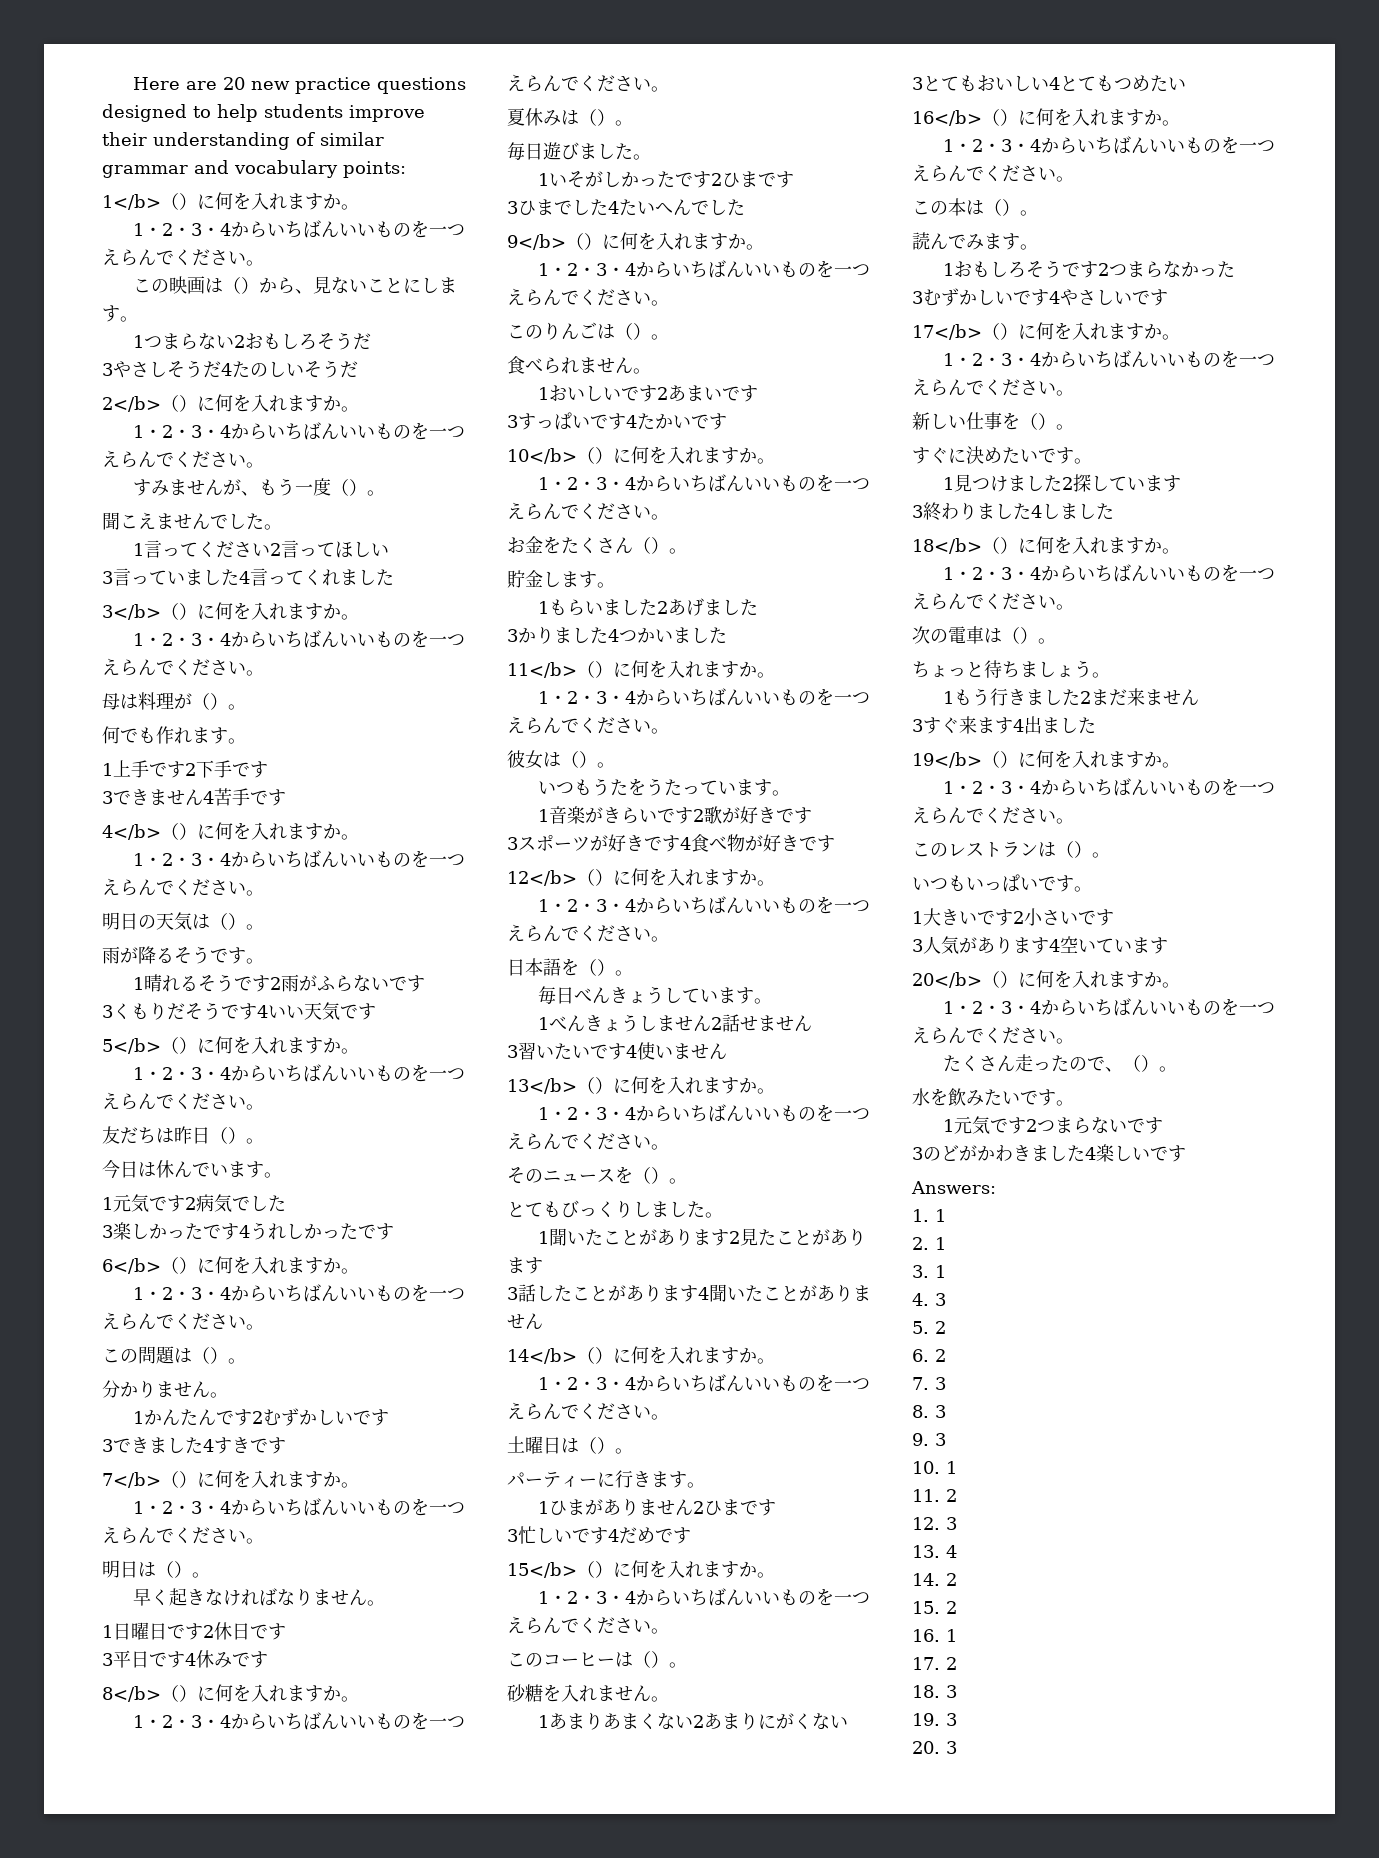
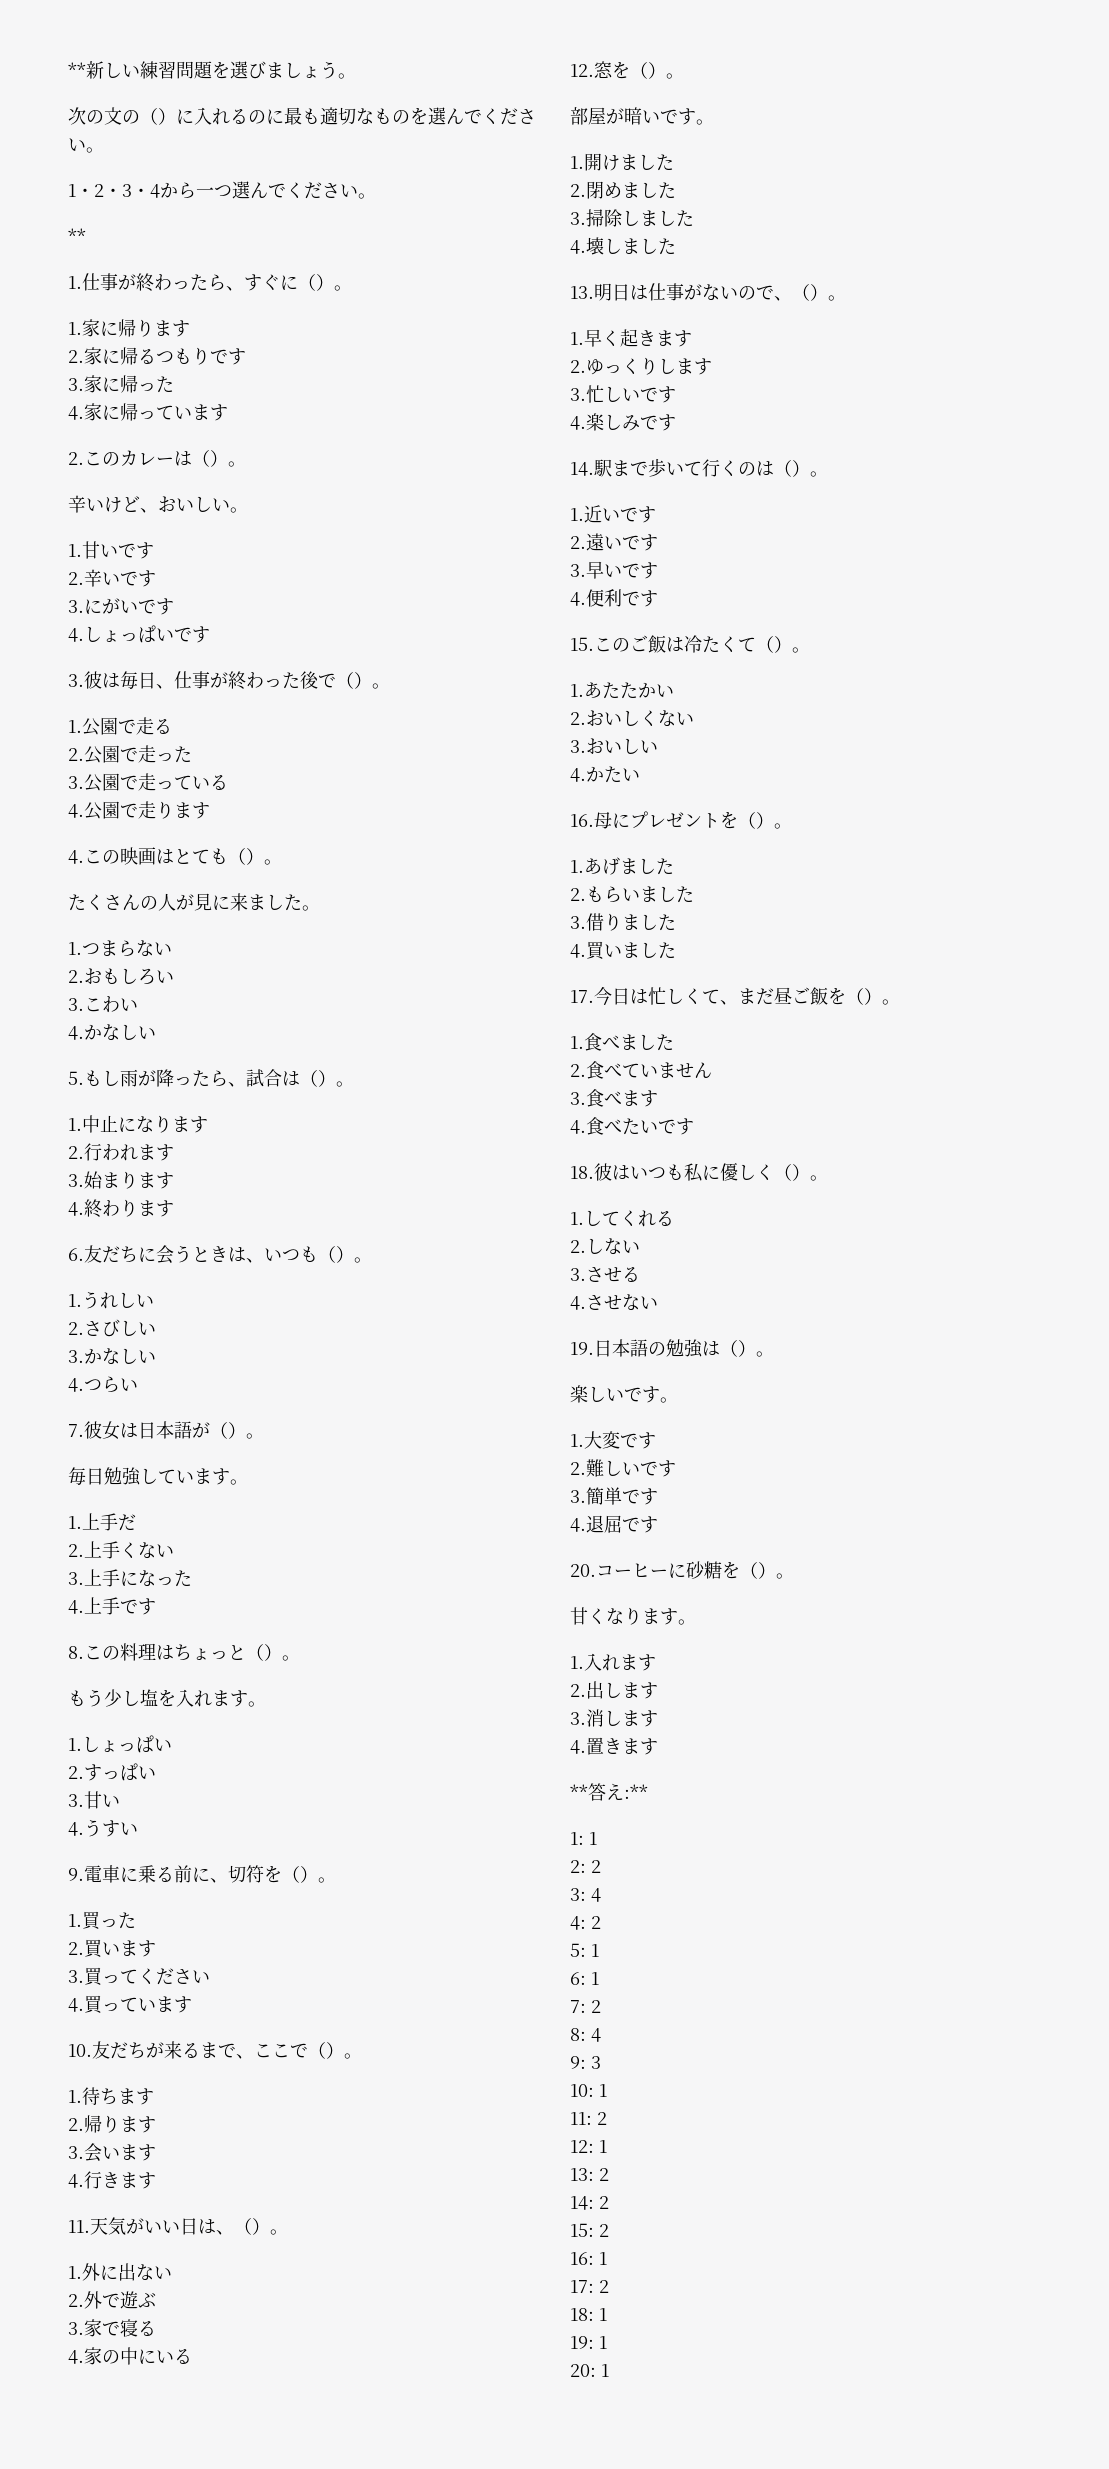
- Here are 20 new practice questions designed to help students improve their understanding of similar grammar and vocabulary points:
- 1</b>（）に何を入れますか。
- 1・2・3・4からいちばんいいものを一つえらんでください。
- この映画は（）から、見ないことにします。
- 1つまらない2おもしろそうだ
- 3やさしそうだ4たのしいそうだ
- 2</b>（）に何を入れますか。
- 1・2・3・4からいちばんいいものを一つえらんでください。
- すみませんが、もう一度（）。
- 聞こえませんでした。
- 1言ってください2言ってほしい
- 3言っていました4言ってくれました
- 3</b>（）に何を入れますか。
- 1・2・3・4からいちばんいいものを一つえらんでください。
- 母は料理が（）。
- 何でも作れます。
- 1上手です2下手です
- 3できません4苦手です
- 4</b>（）に何を入れますか。
- 1・2・3・4からいちばんいいものを一つえらんでください。
- 明日の天気は（）。
- 雨が降るそうです。
- 1晴れるそうです2雨がふらないです
- 3くもりだそうです4いい天気です
- 5</b>（）に何を入れますか。
- 1・2・3・4からいちばんいいものを一つえらんでください。
- 友だちは昨日（）。
- 今日は休んでいます。
- 1元気です2病気でした
- 3楽しかったです4うれしかったです
- 6</b>（）に何を入れますか。
- 1・2・3・4からいちばんいいものを一つえらんでください。
- この問題は（）。
- 分かりません。
- 1かんたんです2むずかしいです
- 3できました4すきです
- 7</b>（）に何を入れますか。
- 1・2・3・4からいちばんいいものを一つえらんでください。
- 明日は（）。
- 早く起きなければなりません。
- 1日曜日です2休日です
- 3平日です4休みです
- 8</b>（）に何を入れますか。
- 1・2・3・4からいちばんいいものを一つえらんでください。
- 夏休みは（）。
- 毎日遊びました。
- 1いそがしかったです2ひまです
- 3ひまでした4たいへんでした
- 9</b>（）に何を入れますか。
- 1・2・3・4からいちばんいいものを一つえらんでください。
- このりんごは（）。
- 食べられません。
- 1おいしいです2あまいです
- 3すっぱいです4たかいです
- 10</b>（）に何を入れますか。
- 1・2・3・4からいちばんいいものを一つえらんでください。
- お金をたくさん（）。
- 貯金します。
- 1もらいました2あげました
- 3かりました4つかいました
- 11</b>（）に何を入れますか。
- 1・2・3・4からいちばんいいものを一つえらんでください。
- 彼女は（）。
- いつもうたをうたっています。
- 1音楽がきらいです2歌が好きです
- 3スポーツが好きです4食べ物が好きです
- 12</b>（）に何を入れますか。
- 1・2・3・4からいちばんいいものを一つえらんでください。
- 日本語を（）。
- 毎日べんきょうしています。
- 1べんきょうしません2話せません
- 3習いたいです4使いません
- 13</b>（）に何を入れますか。
- 1・2・3・4からいちばんいいものを一つえらんでください。
- そのニュースを（）。
- とてもびっくりしました。
- 1聞いたことがあります2見たことがあります
- 3話したことがあります4聞いたことがありません
- 14</b>（）に何を入れますか。
- 1・2・3・4からいちばんいいものを一つえらんでください。
- 土曜日は（）。
- パーティーに行きます。
- 1ひまがありません2ひまです
- 3忙しいです4だめです
- 15</b>（）に何を入れますか。
- 1・2・3・4からいちばんいいものを一つえらんでください。
- このコーヒーは（）。
- 砂糖を入れません。
- 1あまりあまくない2あまりにがくない
- 3とてもおいしい4とてもつめたい
- 16</b>（）に何を入れますか。
- 1・2・3・4からいちばんいいものを一つえらんでください。
- この本は（）。
- 読んでみます。
- 1おもしろそうです2つまらなかった
- 3むずかしいです4やさしいです
- 17</b>（）に何を入れますか。
- 1・2・3・4からいちばんいいものを一つえらんでください。
- 新しい仕事を（）。
- すぐに決めたいです。
- 1見つけました2探しています
- 3終わりました4しました
- 18</b>（）に何を入れますか。
- 1・2・3・4からいちばんいいものを一つえらんでください。
- 次の電車は（）。
- ちょっと待ちましょう。
- 1もう行きました2まだ来ません
- 3すぐ来ます4出ました
- 19</b>（）に何を入れますか。
- 1・2・3・4からいちばんいいものを一つえらんでください。
- このレストランは（）。
- いつもいっぱいです。
- 1大きいです2小さいです
- 3人気があります4空いています
- 20</b>（）に何を入れますか。
- 1・2・3・4からいちばんいいものを一つえらんでください。
- たくさん走ったので、（）。
- 水を飲みたいです。
- 1元気です2つまらないです
- 3のどがかわきました4楽しいです
- Answers:
- 1. 1
- 2. 1
- 3. 1
- 4. 3
- 5. 2
- 6. 2
- 7. 3
- 8. 3
- 9. 3
- 10. 1
- 11. 2
- 12. 3
- 13. 4
- 14. 2
- 15. 2
- 16. 1
- 17. 2
- 18. 3
- 19. 3
- 20. 3
+ **新しい練習問題を選びましょう。
+ 次の文の（）に入れるのに最も適切なものを選んでください。
+ 1・2・3・4から一つ選んでください。
+ **
+ 1.仕事が終わったら、すぐに（）。
+ 1.家に帰ります
+ 2.家に帰るつもりです
+ 3.家に帰った
+ 4.家に帰っています
+ 2.このカレーは（）。
+ 辛いけど、おいしい。
+ 1.甘いです
+ 2.辛いです
+ 3.にがいです
+ 4.しょっぱいです
+ 3.彼は毎日、仕事が終わった後で（）。
+ 1.公園で走る
+ 2.公園で走った
+ 3.公園で走っている
+ 4.公園で走ります
+ 4.この映画はとても（）。
+ たくさんの人が見に来ました。
+ 1.つまらない
+ 2.おもしろい
+ 3.こわい
+ 4.かなしい
+ 5.もし雨が降ったら、試合は（）。
+ 1.中止になります
+ 2.行われます
+ 3.始まります
+ 4.終わります
+ 6.友だちに会うときは、いつも（）。
+ 1.うれしい
+ 2.さびしい
+ 3.かなしい
+ 4.つらい
+ 7.彼女は日本語が（）。
+ 毎日勉強しています。
+ 1.上手だ
+ 2.上手くない
+ 3.上手になった
+ 4.上手です
+ 8.この料理はちょっと（）。
+ もう少し塩を入れます。
+ 1.しょっぱい
+ 2.すっぱい
+ 3.甘い
+ 4.うすい
+ 9.電車に乗る前に、切符を（）。
+ 1.買った
+ 2.買います
+ 3.買ってください
+ 4.買っています
+ 10.友だちが来るまで、ここで（）。
+ 1.待ちます
+ 2.帰ります
+ 3.会います
+ 4.行きます
+ 11.天気がいい日は、（）。
+ 1.外に出ない
+ 2.外で遊ぶ
+ 3.家で寝る
+ 4.家の中にいる
+ 12.窓を（）。
+ 部屋が暗いです。
+ 1.開けました
+ 2.閉めました
+ 3.掃除しました
+ 4.壊しました
+ 13.明日は仕事がないので、（）。
+ 1.早く起きます
+ 2.ゆっくりします
+ 3.忙しいです
+ 4.楽しみです
+ 14.駅まで歩いて行くのは（）。
+ 1.近いです
+ 2.遠いです
+ 3.早いです
+ 4.便利です
+ 15.このご飯は冷たくて（）。
+ 1.あたたかい
+ 2.おいしくない
+ 3.おいしい
+ 4.かたい
+ 16.母にプレゼントを（）。
+ 1.あげました
+ 2.もらいました
+ 3.借りました
+ 4.買いました
+ 17.今日は忙しくて、まだ昼ご飯を（）。
+ 1.食べました
+ 2.食べていません
+ 3.食べます
+ 4.食べたいです
+ 18.彼はいつも私に優しく（）。
+ 1.してくれる
+ 2.しない
+ 3.させる
+ 4.させない
+ 19.日本語の勉強は（）。
+ 楽しいです。
+ 1.大変です
+ 2.難しいです
+ 3.簡単です
+ 4.退屈です
+ 20.コーヒーに砂糖を（）。
+ 甘くなります。
+ 1.入れます
+ 2.出します
+ 3.消します
+ 4.置きます
+ **答え:**
+ 1: 1
+ 2: 2
+ 3: 4
+ 4: 2
+ 5: 1
+ 6: 1
+ 7: 2
+ 8: 4
+ 9: 3
+ 10: 1
+ 11: 2
+ 12: 1
+ 13: 2
+ 14: 2
+ 15: 2
+ 16: 1
+ 17: 2
+ 18: 1
+ 19: 1
+ 20: 1

